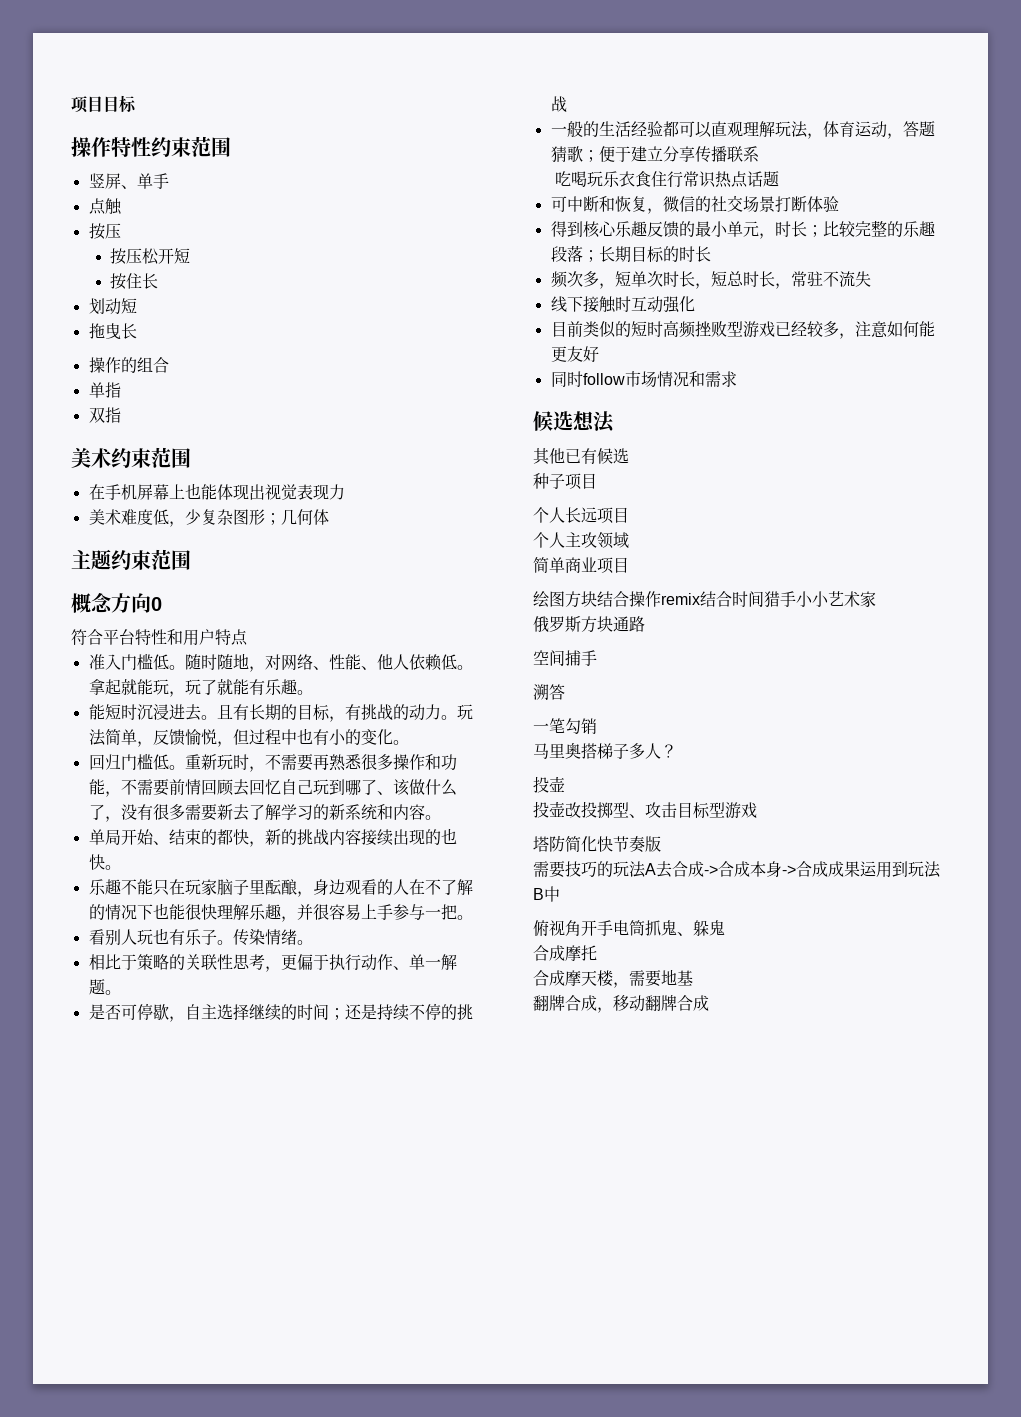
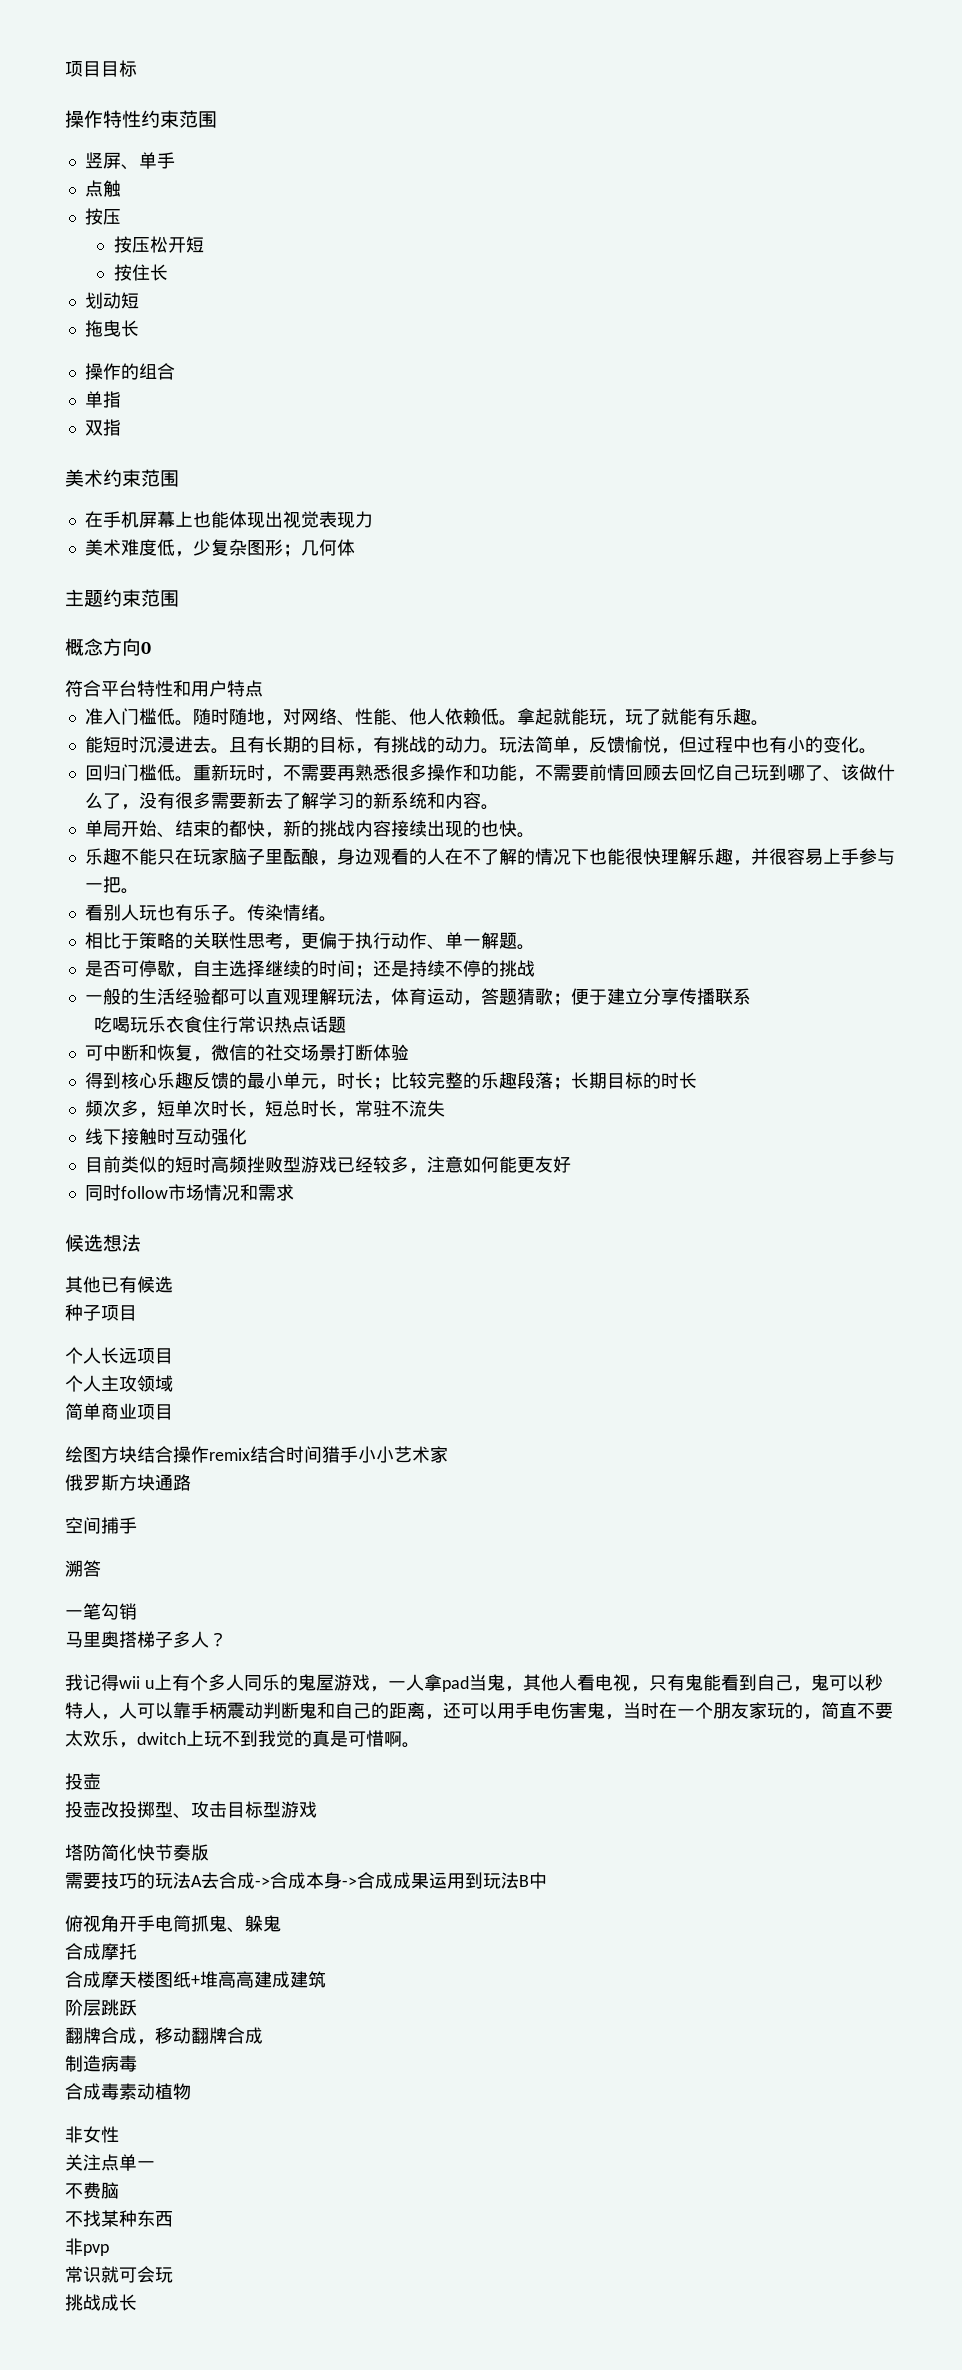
+ 我记得wii u上有个多人同乐的鬼屋游戏，一人拿pad当鬼，其他人看电视，只有鬼能看到自己，鬼可以秒特人，人可以靠手柄震动判断鬼和自己的距离，还可以用手电伤害鬼，当时在一个朋友家玩的，简直不要太欢乐，dwitch上玩不到我觉的真是可惜啊。
- 合成摩天楼，需要地基
+ 合成摩天楼图纸+堆高高建成建筑
+ 阶层跳跃
+ 制造病毒
+ 合成毒素动植物
+ 非女性
+ 关注点单一
+ 不费脑
+ 不找某种东西
+ 非pvp
+ 常识就可会玩
+ 挑战成长

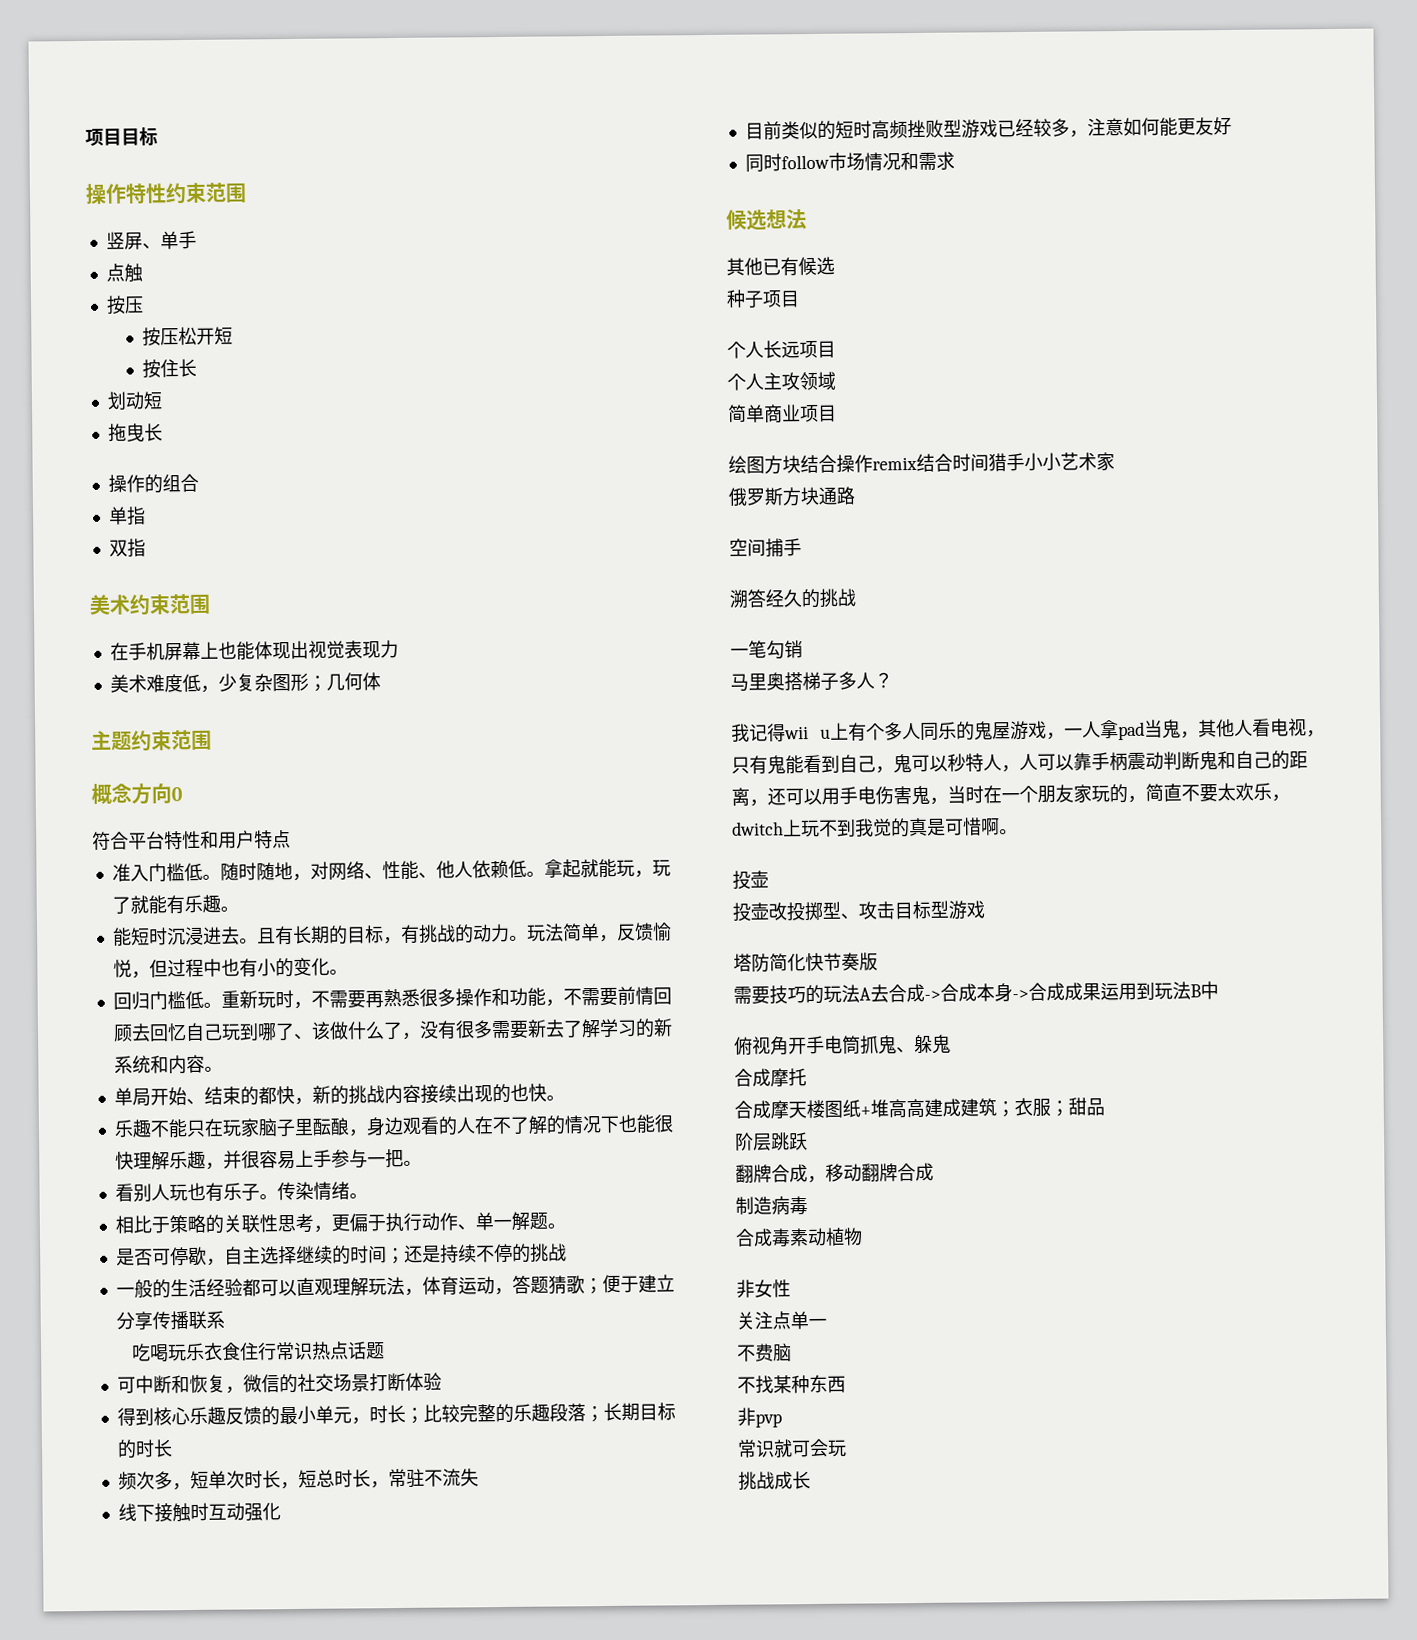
- 溯答
+ 溯答经久的挑战
- 合成摩天楼图纸+堆高高建成建筑
+ 合成摩天楼图纸+堆高高建成建筑；衣服；甜品

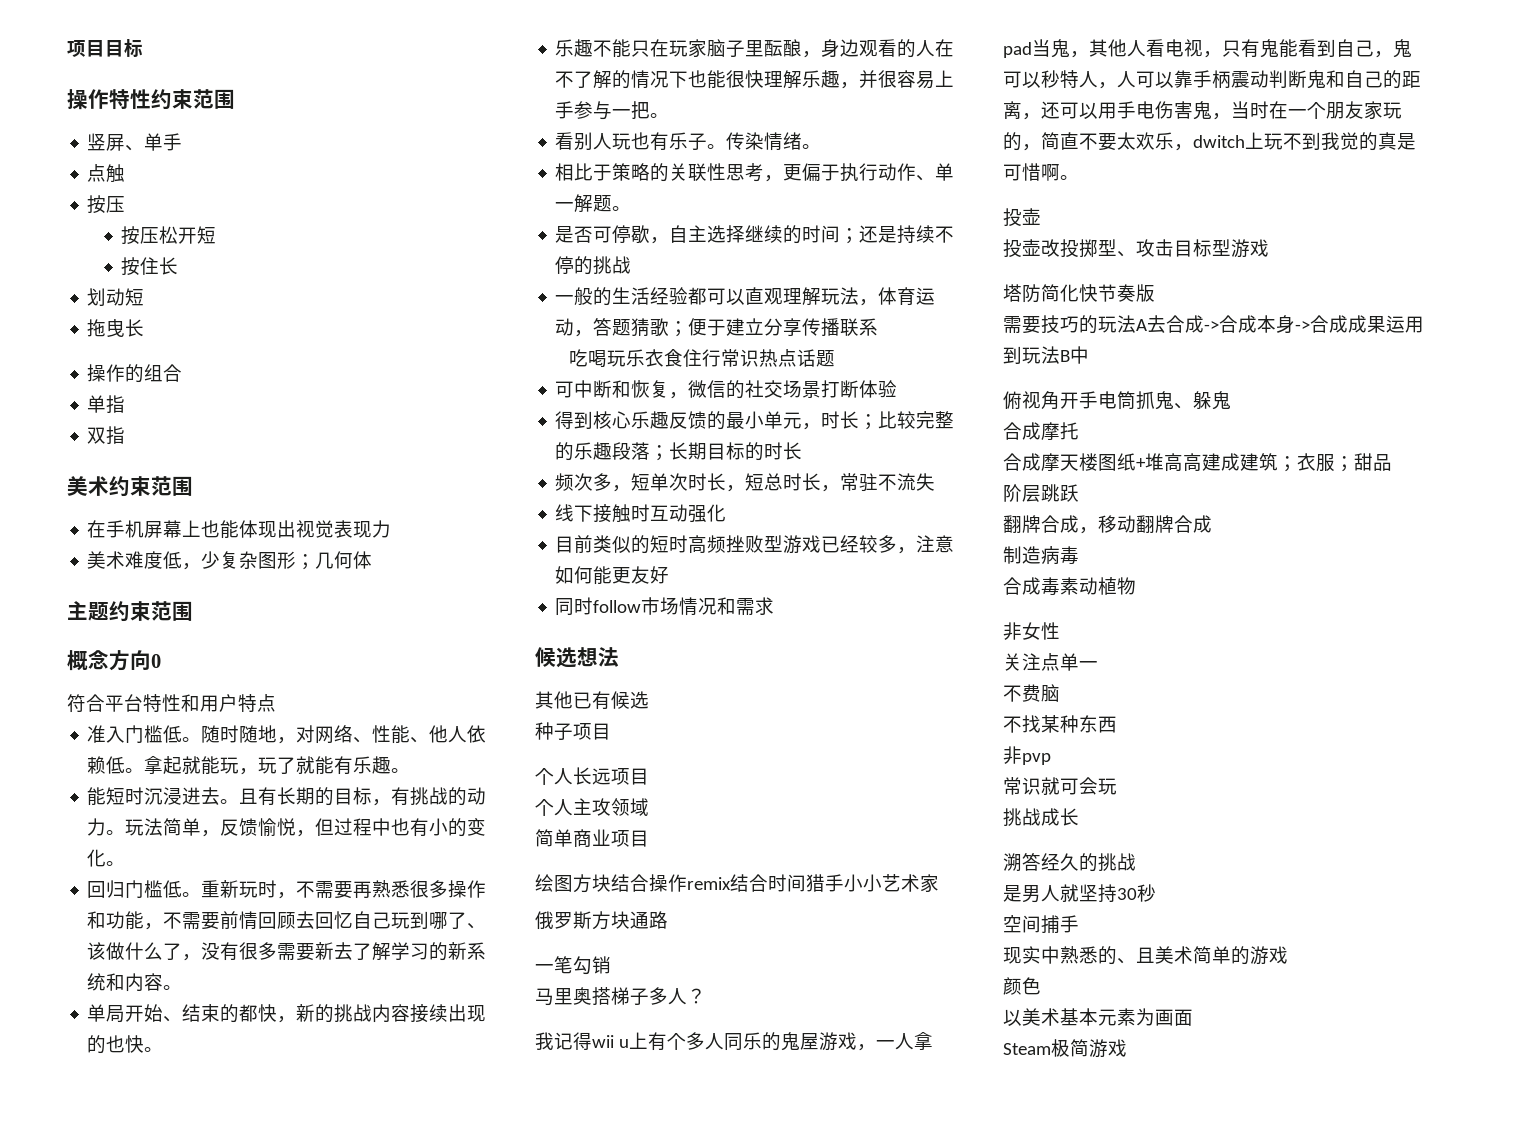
- 空间捕手
- 溯答经久的挑战
+ 溯答经久的挑战
+ 是男人就坚持30秒
+ 空间捕手
+ 现实中熟悉的、且美术简单的游戏
+ 颜色
+ 以美术基本元素为画面
+ Steam极简游戏

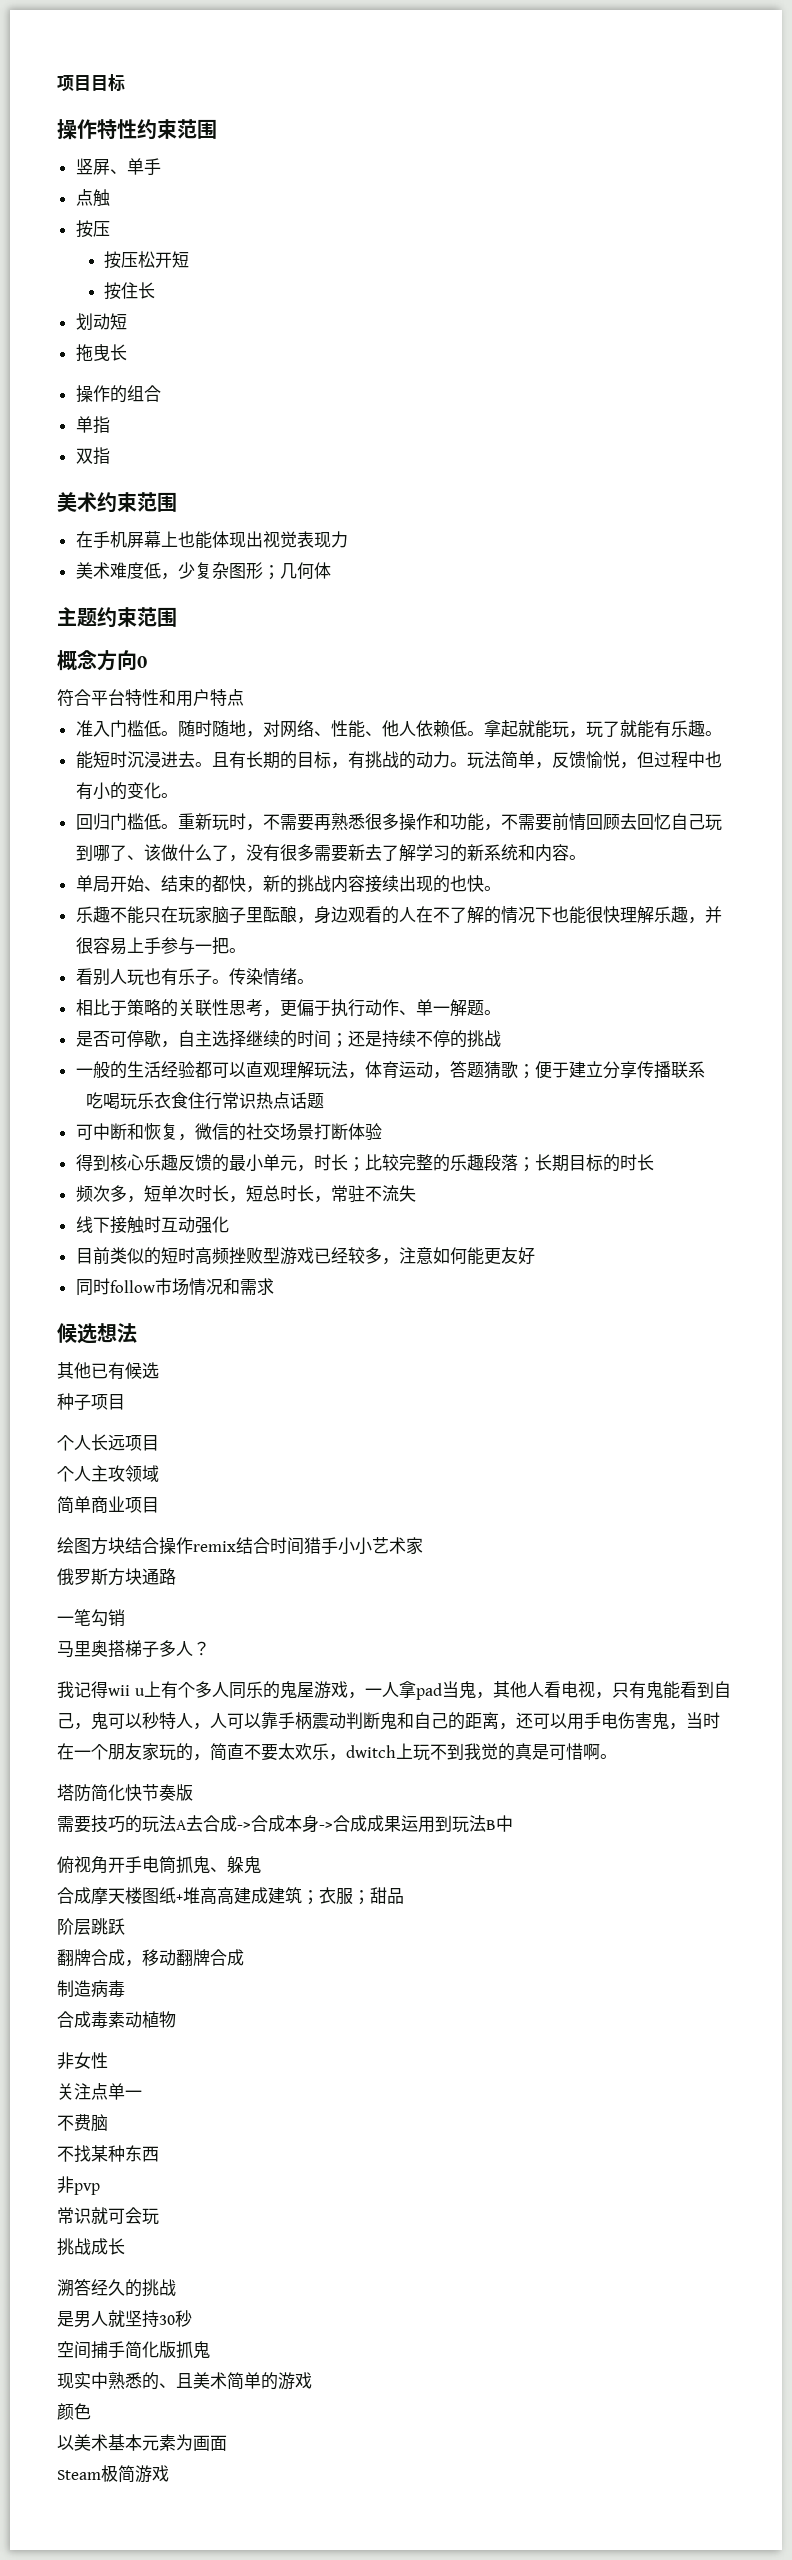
  我记得wii u上有个多人同乐的鬼屋游戏，一人拿pad当鬼，其他人看电视，只有鬼能看到自己，鬼可以秒特人，人可以靠手柄震动判断鬼和自己的距离，还可以用手电伤害鬼，当时在一个朋友家玩的，简直不要太欢乐，dwitch上玩不到我觉的真是可惜啊。
- 投壶
- 投壶改投掷型、攻击目标型游戏
- 合成摩托
- 空间捕手
+ 空间捕手简化版抓鬼

